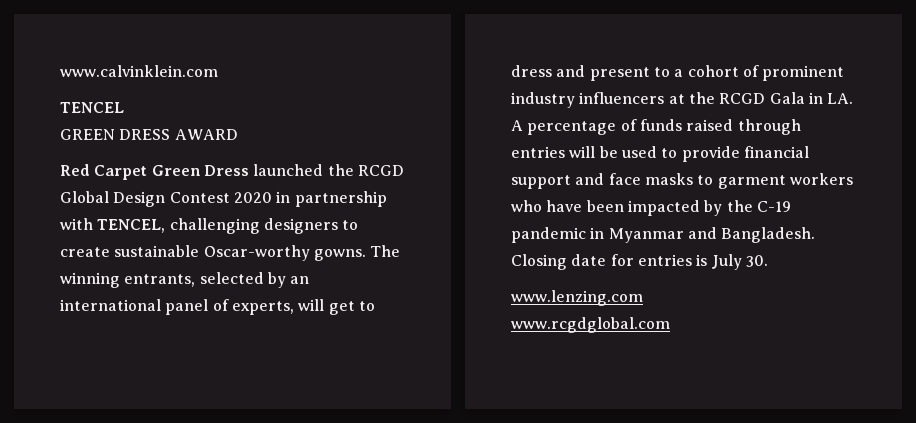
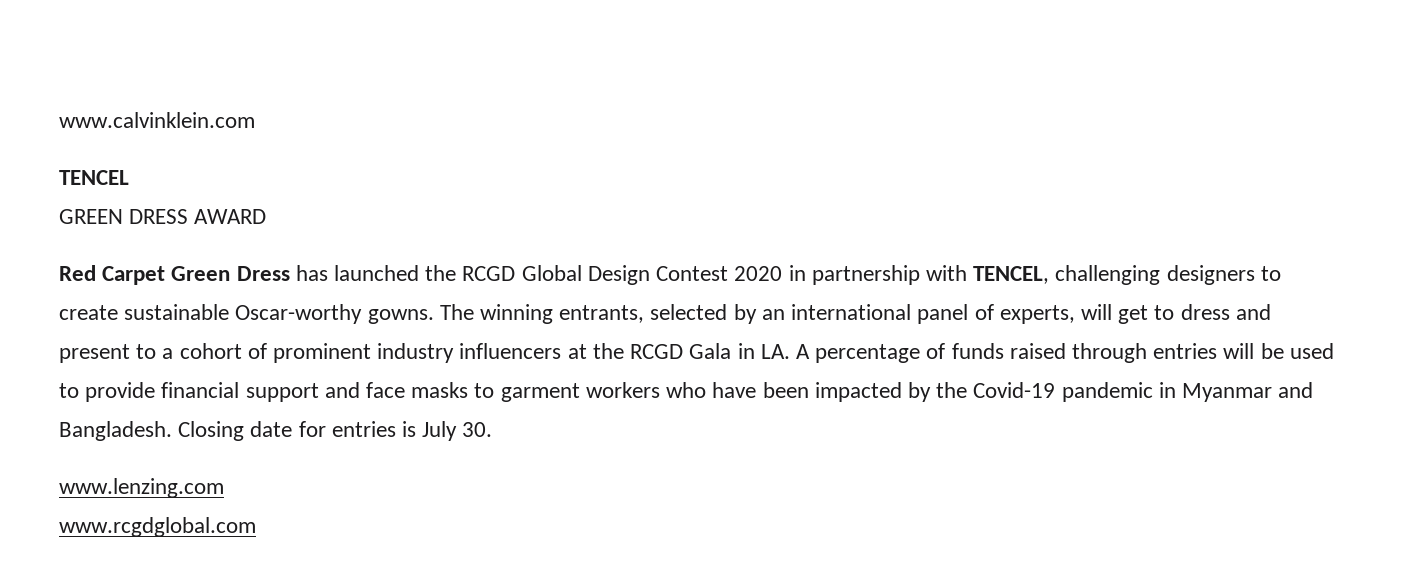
- Red Carpet Green Dress launched the RCGD Global Design Contest 2020 in partnership with TENCEL, challenging designers to create sustainable Oscar-worthy gowns.
+ Red Carpet Green Dress has launched the RCGD Global Design Contest 2020 in partnership with TENCEL, challenging designers to create sustainable Oscar-worthy gowns.
- The winning entrants, selected by an international panel of experts, will get to dress and present to a cohort of prominent industry influencers at the RCGD Gala in LA. A percentage of funds raised through entries will be used to provide financial support and face masks to garment workers who have been impacted by the C-19 pandemic in Myanmar and Bangladesh.
+ The winning entrants, selected by an international panel of experts, will get to dress and present to a cohort of prominent industry influencers at the RCGD Gala in LA. A percentage of funds raised through entries will be used to provide financial support and face masks to garment workers who have been impacted by the Covid-19 pandemic in Myanmar and Bangladesh.

